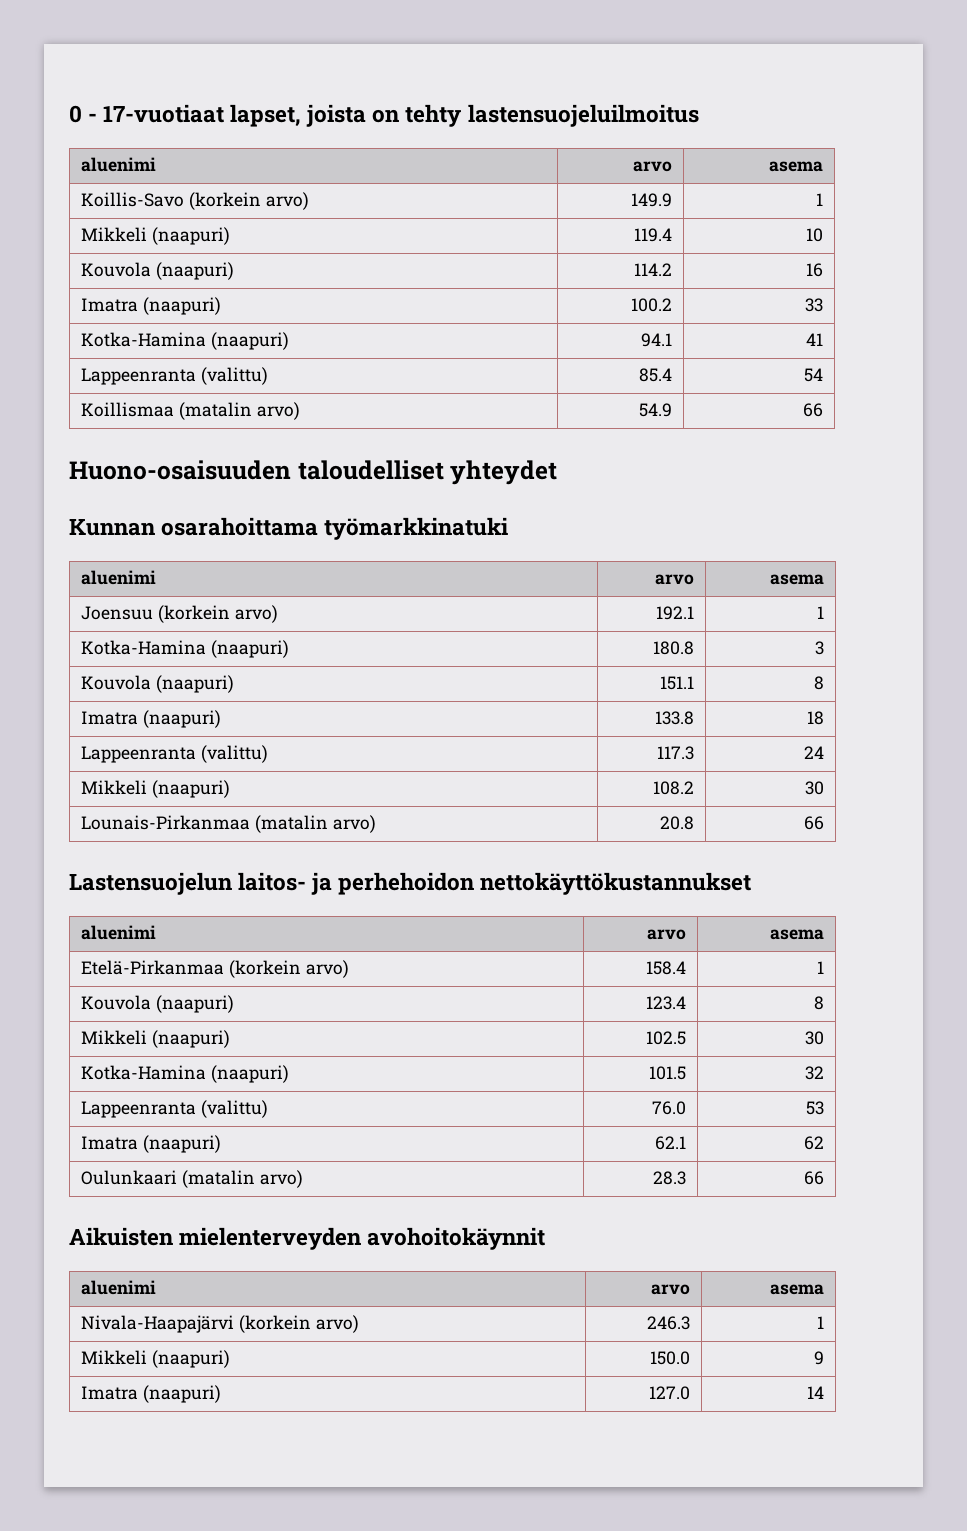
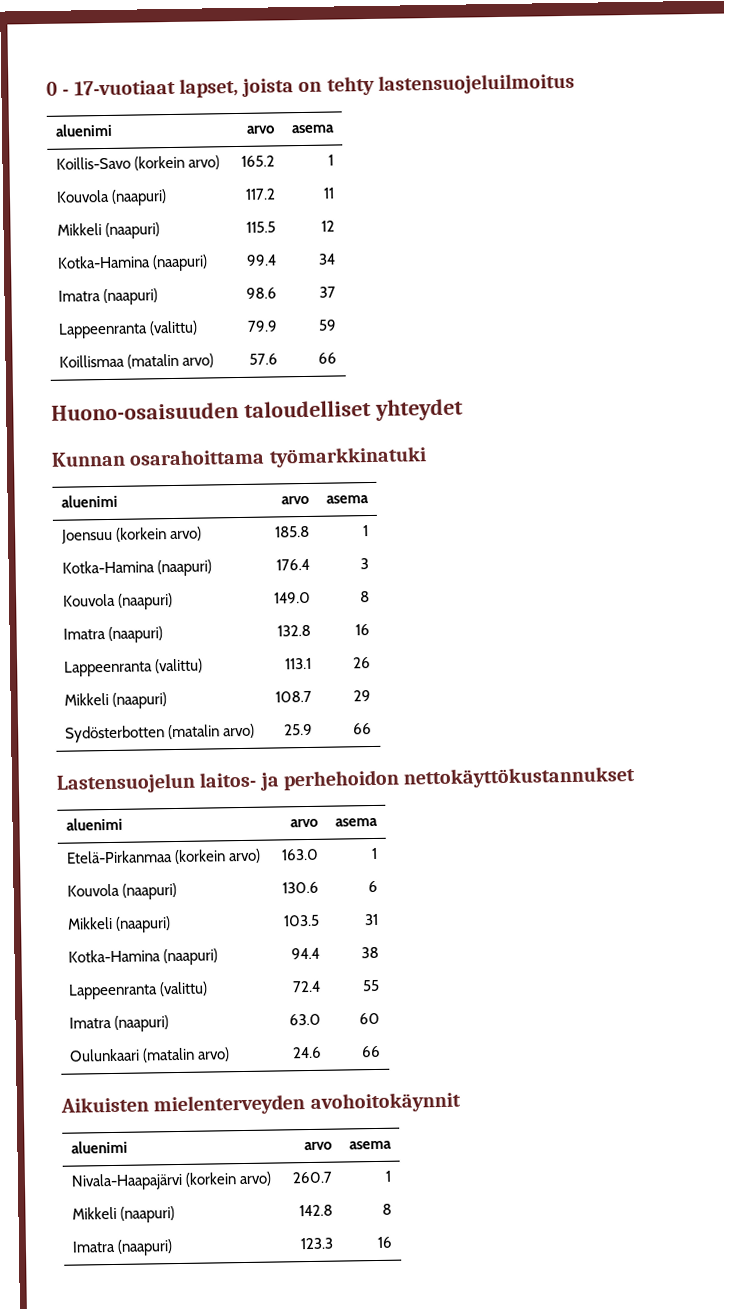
- Koillis-Savo (korkein arvo) | 149.9 | 1
- Mikkeli (naapuri) | 119.4 | 10
- Kouvola (naapuri) | 114.2 | 16
- Imatra (naapuri) | 100.2 | 33
- Kotka-Hamina (naapuri) | 94.1 | 41
- Lappeenranta (valittu) | 85.4 | 54
+ Koillis-Savo (korkein arvo) | 165.2 | 1
+ Kouvola (naapuri) | 117.2 | 11
+ Mikkeli (naapuri) | 115.5 | 12
+ Kotka-Hamina (naapuri) | 99.4 | 34
+ Imatra (naapuri) | 98.6 | 37
+ Lappeenranta (valittu) | 79.9 | 59
- Koillismaa (matalin arvo) | 54.9 | 66
+ Koillismaa (matalin arvo) | 57.6 | 66
- Joensuu (korkein arvo) | 192.1 | 1
+ Joensuu (korkein arvo) | 185.8 | 1
- Kotka-Hamina (naapuri) | 180.8 | 3
+ Kotka-Hamina (naapuri) | 176.4 | 3
- Kouvola (naapuri) | 151.1 | 8
- Imatra (naapuri) | 133.8 | 18
- Lappeenranta (valittu) | 117.3 | 24
- Mikkeli (naapuri) | 108.2 | 30
- Lounais-Pirkanmaa (matalin arvo) | 20.8 | 66
+ Kouvola (naapuri) | 149.0 | 8
+ Imatra (naapuri) | 132.8 | 16
+ Lappeenranta (valittu) | 113.1 | 26
+ Mikkeli (naapuri) | 108.7 | 29
+ Sydösterbotten (matalin arvo) | 25.9 | 66
- Etelä-Pirkanmaa (korkein arvo) | 158.4 | 1
- Kouvola (naapuri) | 123.4 | 8
- Mikkeli (naapuri) | 102.5 | 30
- Kotka-Hamina (naapuri) | 101.5 | 32
- Lappeenranta (valittu) | 76.0 | 53
- Imatra (naapuri) | 62.1 | 62
+ Etelä-Pirkanmaa (korkein arvo) | 163.0 | 1
+ Kouvola (naapuri) | 130.6 | 6
+ Mikkeli (naapuri) | 103.5 | 31
+ Kotka-Hamina (naapuri) | 94.4 | 38
+ Lappeenranta (valittu) | 72.4 | 55
+ Imatra (naapuri) | 63.0 | 60
- Oulunkaari (matalin arvo) | 28.3 | 66
+ Oulunkaari (matalin arvo) | 24.6 | 66
- Nivala-Haapajärvi (korkein arvo) | 246.3 | 1
- Mikkeli (naapuri) | 150.0 | 9
- Imatra (naapuri) | 127.0 | 14
+ Nivala-Haapajärvi (korkein arvo) | 260.7 | 1
+ Mikkeli (naapuri) | 142.8 | 8
+ Imatra (naapuri) | 123.3 | 16

